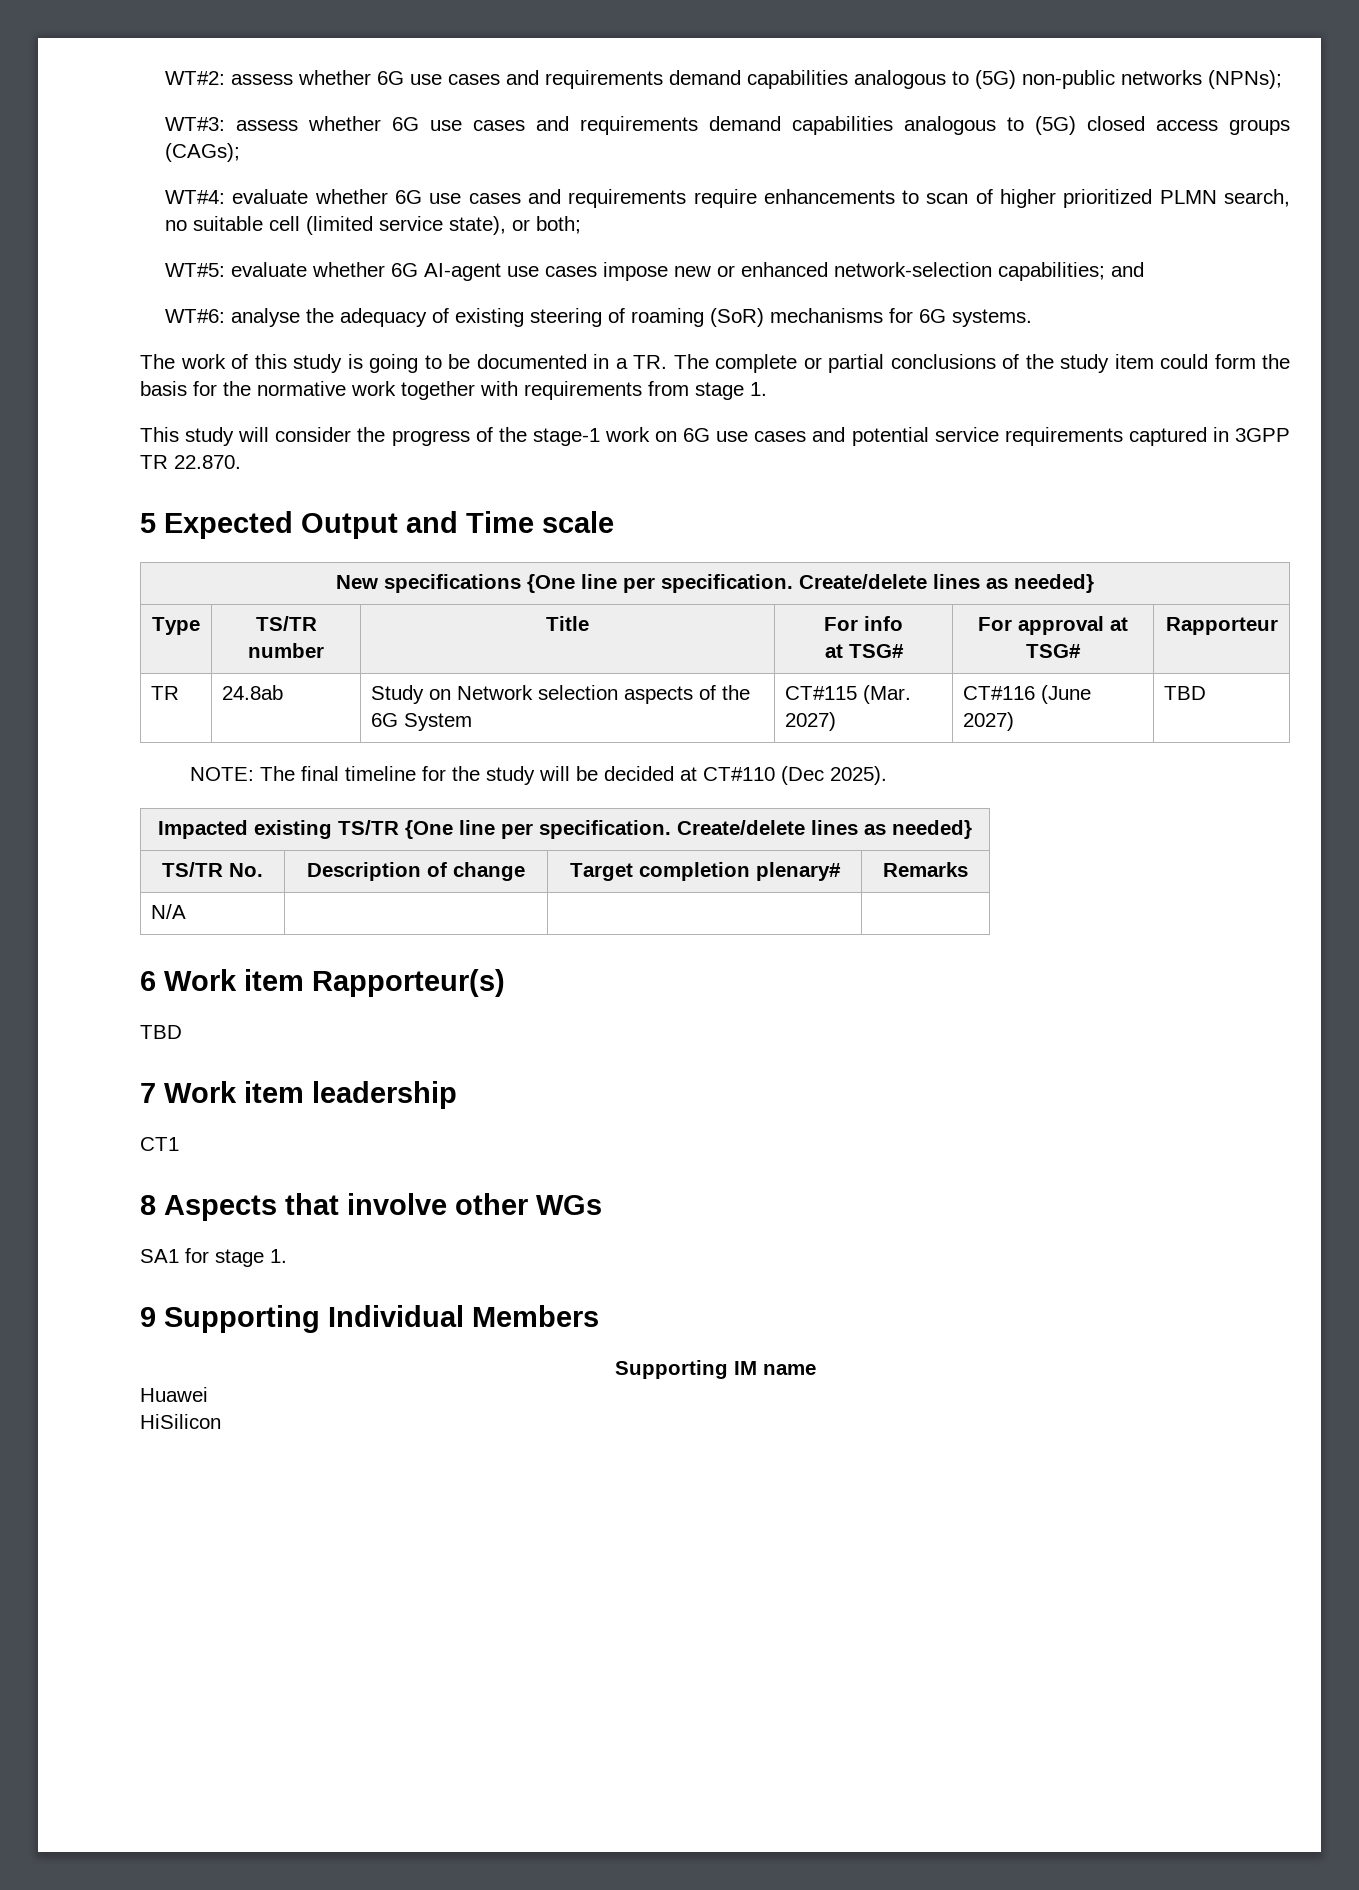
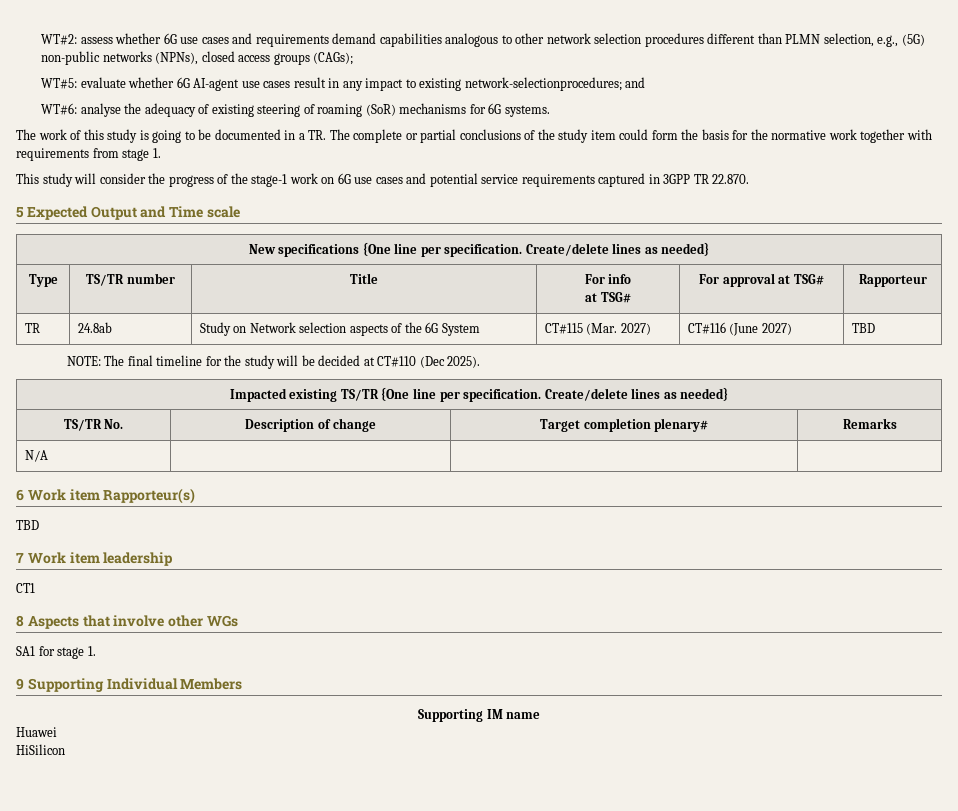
- WT#2: assess whether 6G use cases and requirements demand capabilities analogous to (5G) non-public networks (NPNs);
- WT#3: assess whether 6G use cases and requirements demand capabilities analogous to (5G) closed access groups (CAGs);
- WT#4: evaluate whether 6G use cases and requirements require enhancements to scan of higher prioritized PLMN search, no suitable cell (limited service state), or both;
+ WT#2: assess whether 6G use cases and requirements demand capabilities analogous to other network selection procedures different than PLMN selection, e.g., (5G) non-public networks (NPNs), closed access groups (CAGs);
- WT#5: evaluate whether 6G AI-agent use cases impose new or enhanced network-selection capabilities; and
+ WT#5: evaluate whether 6G AI-agent use cases result in any impact to existing network-selectionprocedures; and

